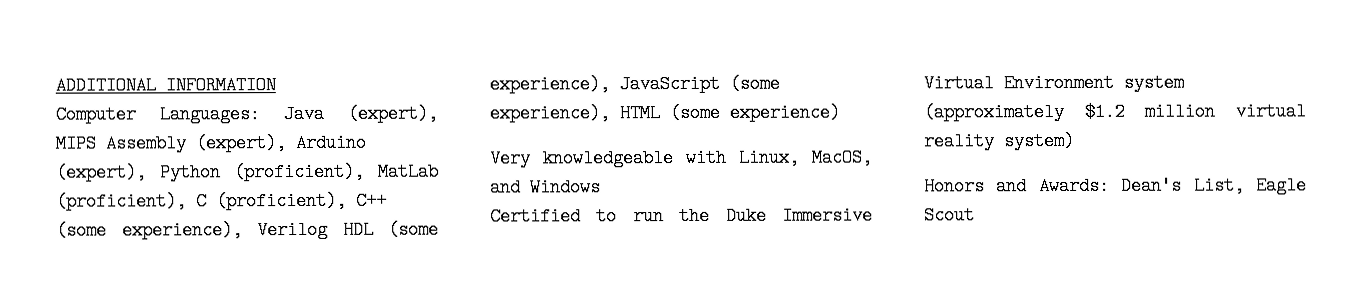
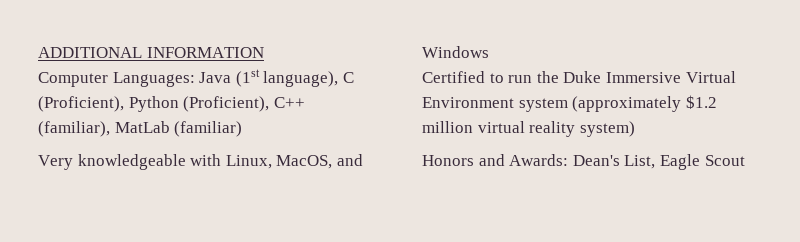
- Computer Languages: Java (expert), MIPS Assembly (expert), Arduino (expert), Python (proficient), MatLab (proficient), C (proficient), C++ (some experience), Verilog HDL (some experience), JavaScript (some experience), HTML (some experience)
+ Computer Languages: Java (1st language), C (Proficient), Python (Proficient), C++ (familiar), MatLab (familiar)

